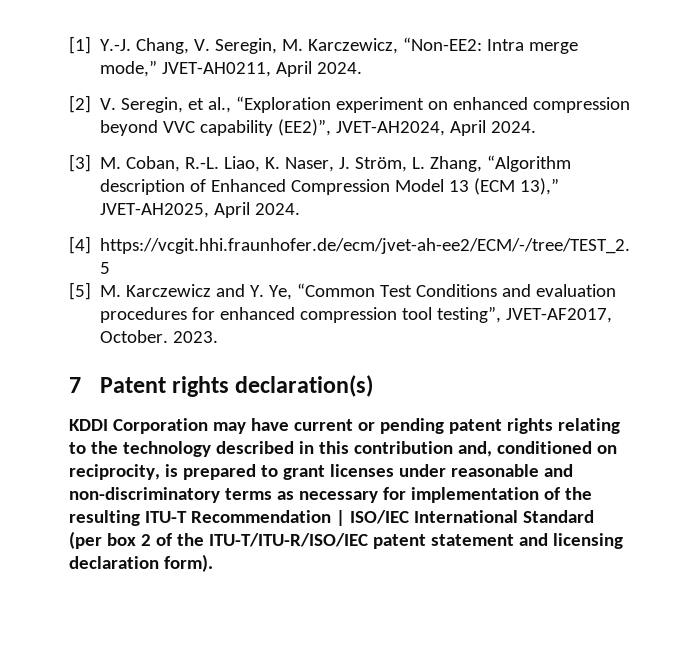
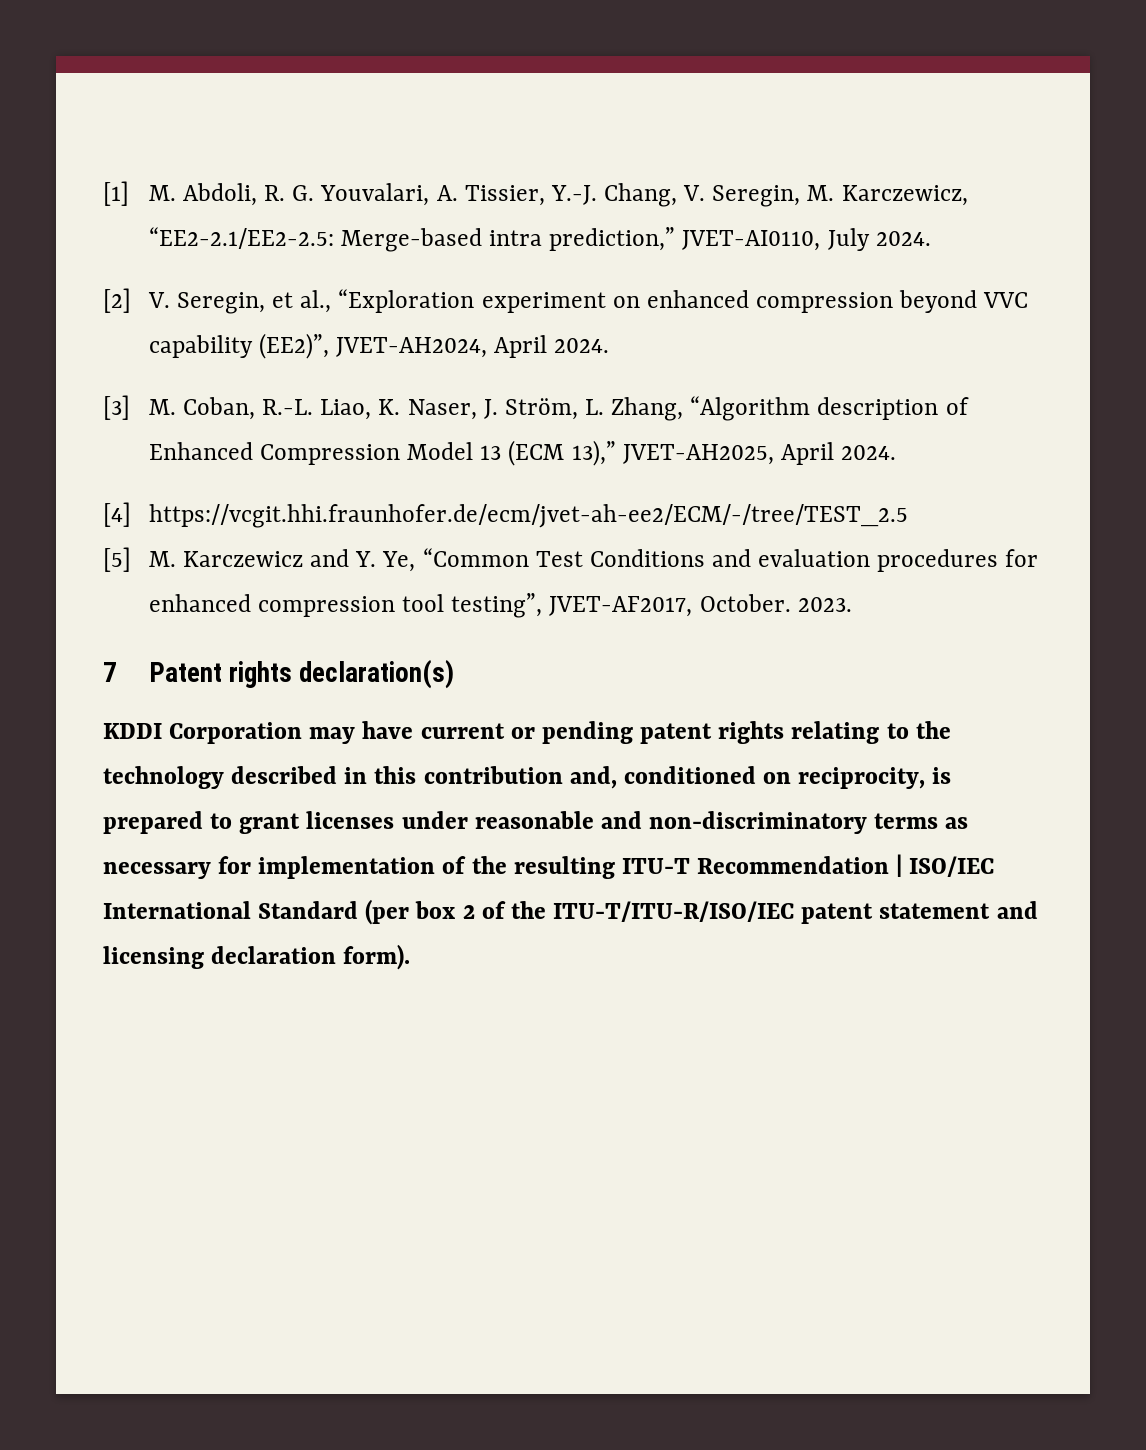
- [1] Y.-J. Chang, V. Seregin, M. Karczewicz, “Non-EE2: Intra merge mode,” JVET-AH0211, April 2024.
+ [1] M. Abdoli, R. G. Youvalari, A. Tissier, Y.-J. Chang, V. Seregin, M. Karczewicz, “EE2-2.1/EE2-2.5: Merge-based intra prediction,” JVET-AI0110, July 2024.

